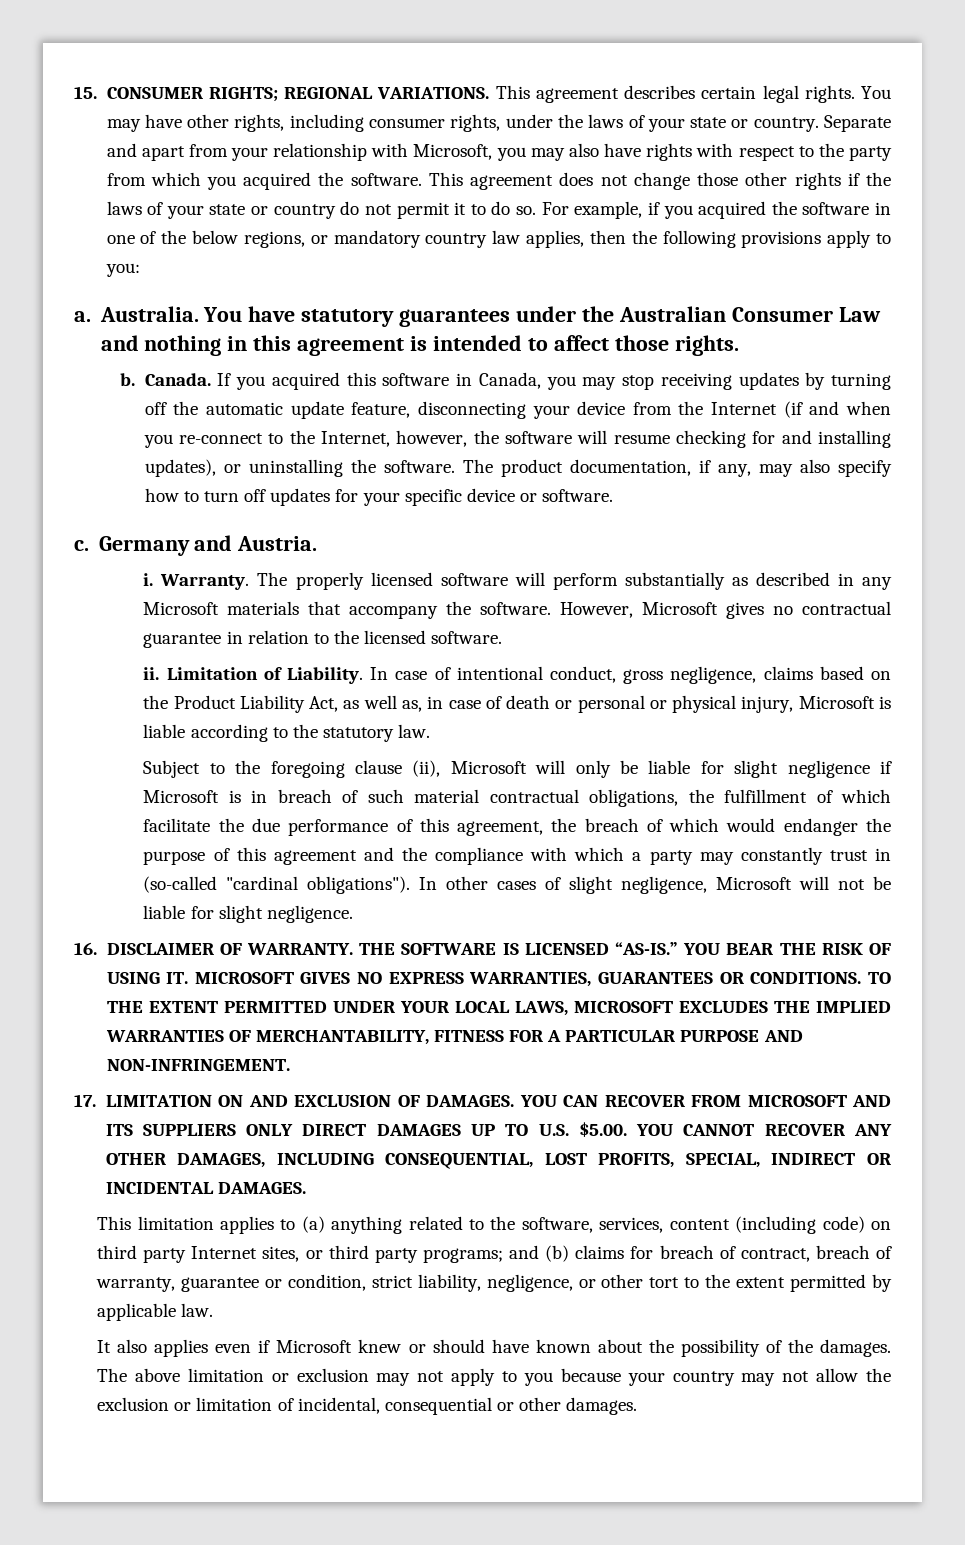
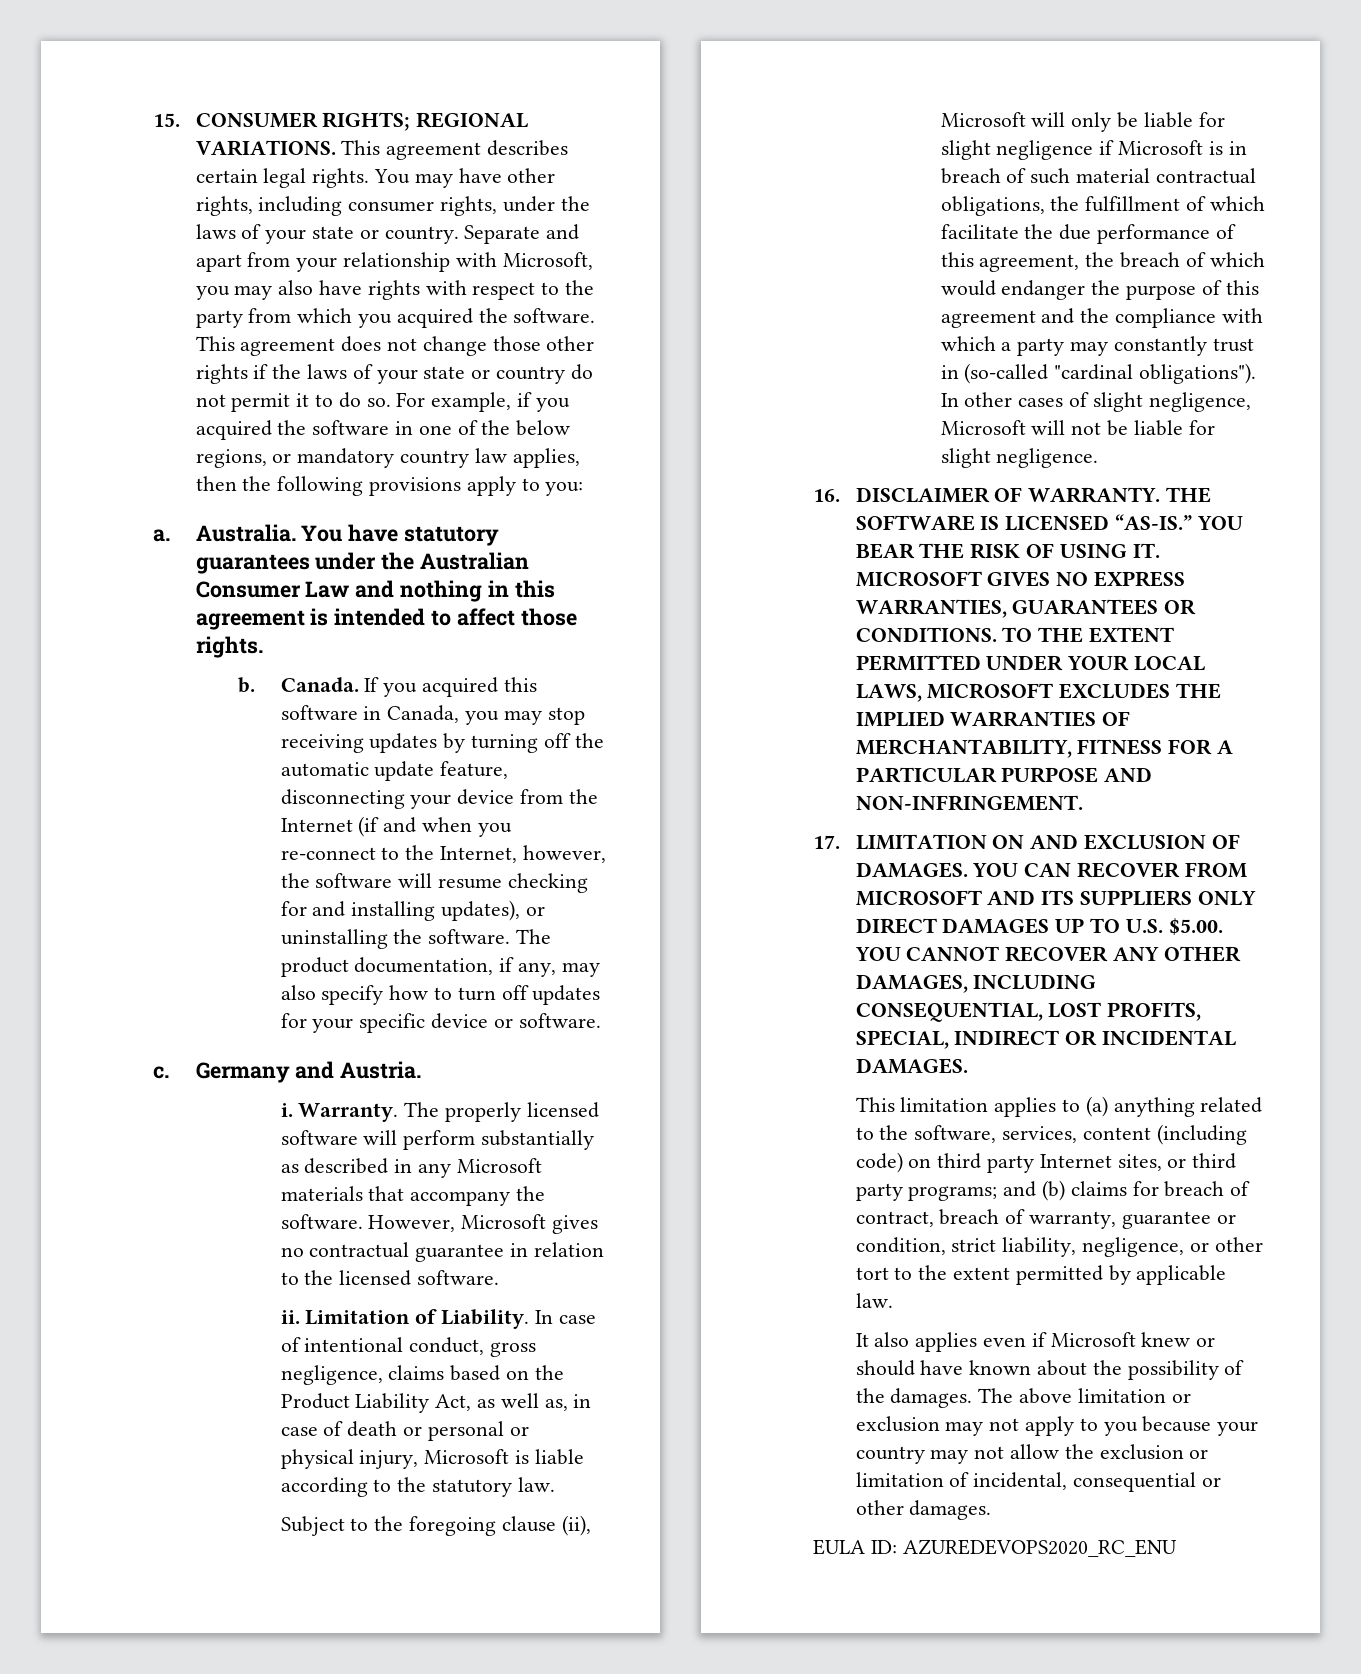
+ EULA ID: AZUREDEVOPS2020_RC_ENU

